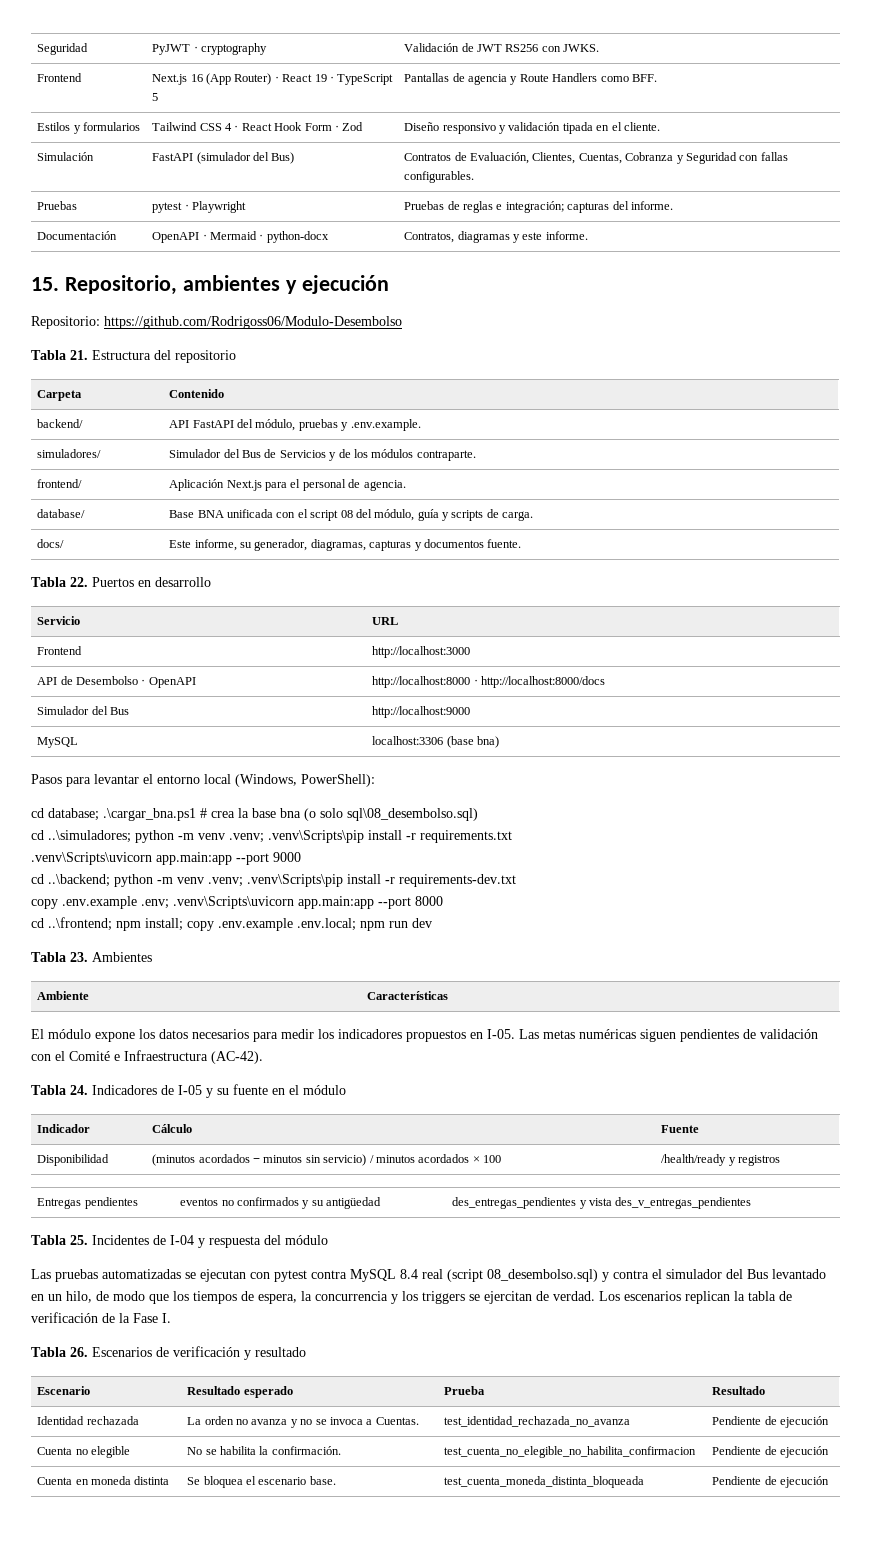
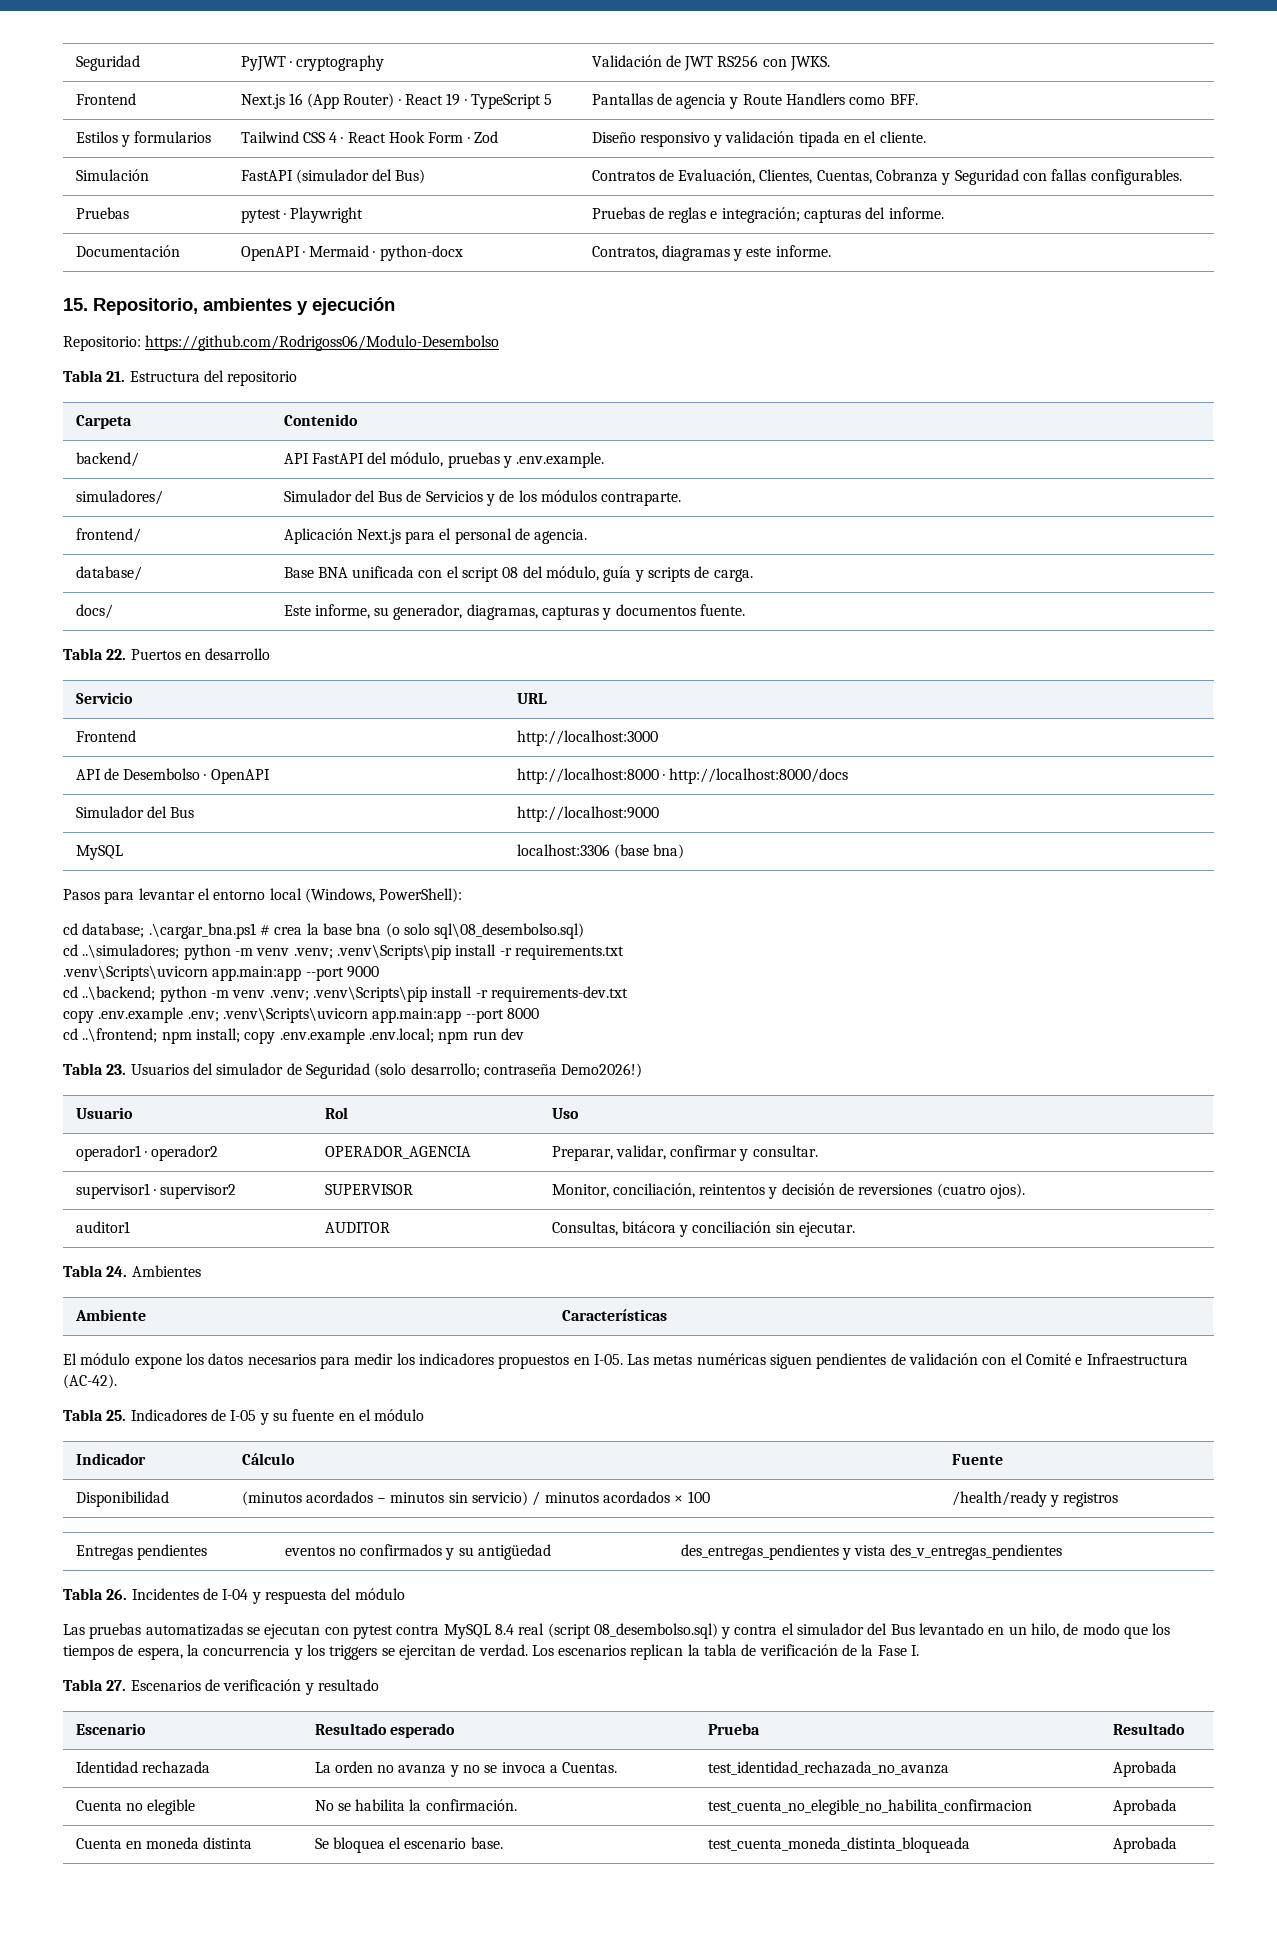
- Tabla 23. Ambientes
+ Tabla 23. Usuarios del simulador de Seguridad (solo desarrollo; contraseña Demo2026!)
+ Usuario | Rol | Uso
+ operador1 · operador2 | OPERADOR_AGENCIA | Preparar, validar, confirmar y consultar.
+ supervisor1 · supervisor2 | SUPERVISOR | Monitor, conciliación, reintentos y decisión de reversiones (cuatro ojos).
+ auditor1 | AUDITOR | Consultas, bitácora y conciliación sin ejecutar.
+ Tabla 24. Ambientes
- Tabla 24. Indicadores de I-05 y su fuente en el módulo
+ Tabla 25. Indicadores de I-05 y su fuente en el módulo
- Tabla 25. Incidentes de I-04 y respuesta del módulo
+ Tabla 26. Incidentes de I-04 y respuesta del módulo
- Tabla 26. Escenarios de verificación y resultado
+ Tabla 27. Escenarios de verificación y resultado
- Identidad rechazada | La orden no avanza y no se invoca a Cuentas. | test_identidad_rechazada_no_avanza | Pendiente de ejecución
+ Identidad rechazada | La orden no avanza y no se invoca a Cuentas. | test_identidad_rechazada_no_avanza | Aprobada
- Cuenta no elegible | No se habilita la confirmación. | test_cuenta_no_elegible_no_habilita_confirmacion | Pendiente de ejecución
+ Cuenta no elegible | No se habilita la confirmación. | test_cuenta_no_elegible_no_habilita_confirmacion | Aprobada
- Cuenta en moneda distinta | Se bloquea el escenario base. | test_cuenta_moneda_distinta_bloqueada | Pendiente de ejecución
+ Cuenta en moneda distinta | Se bloquea el escenario base. | test_cuenta_moneda_distinta_bloqueada | Aprobada

